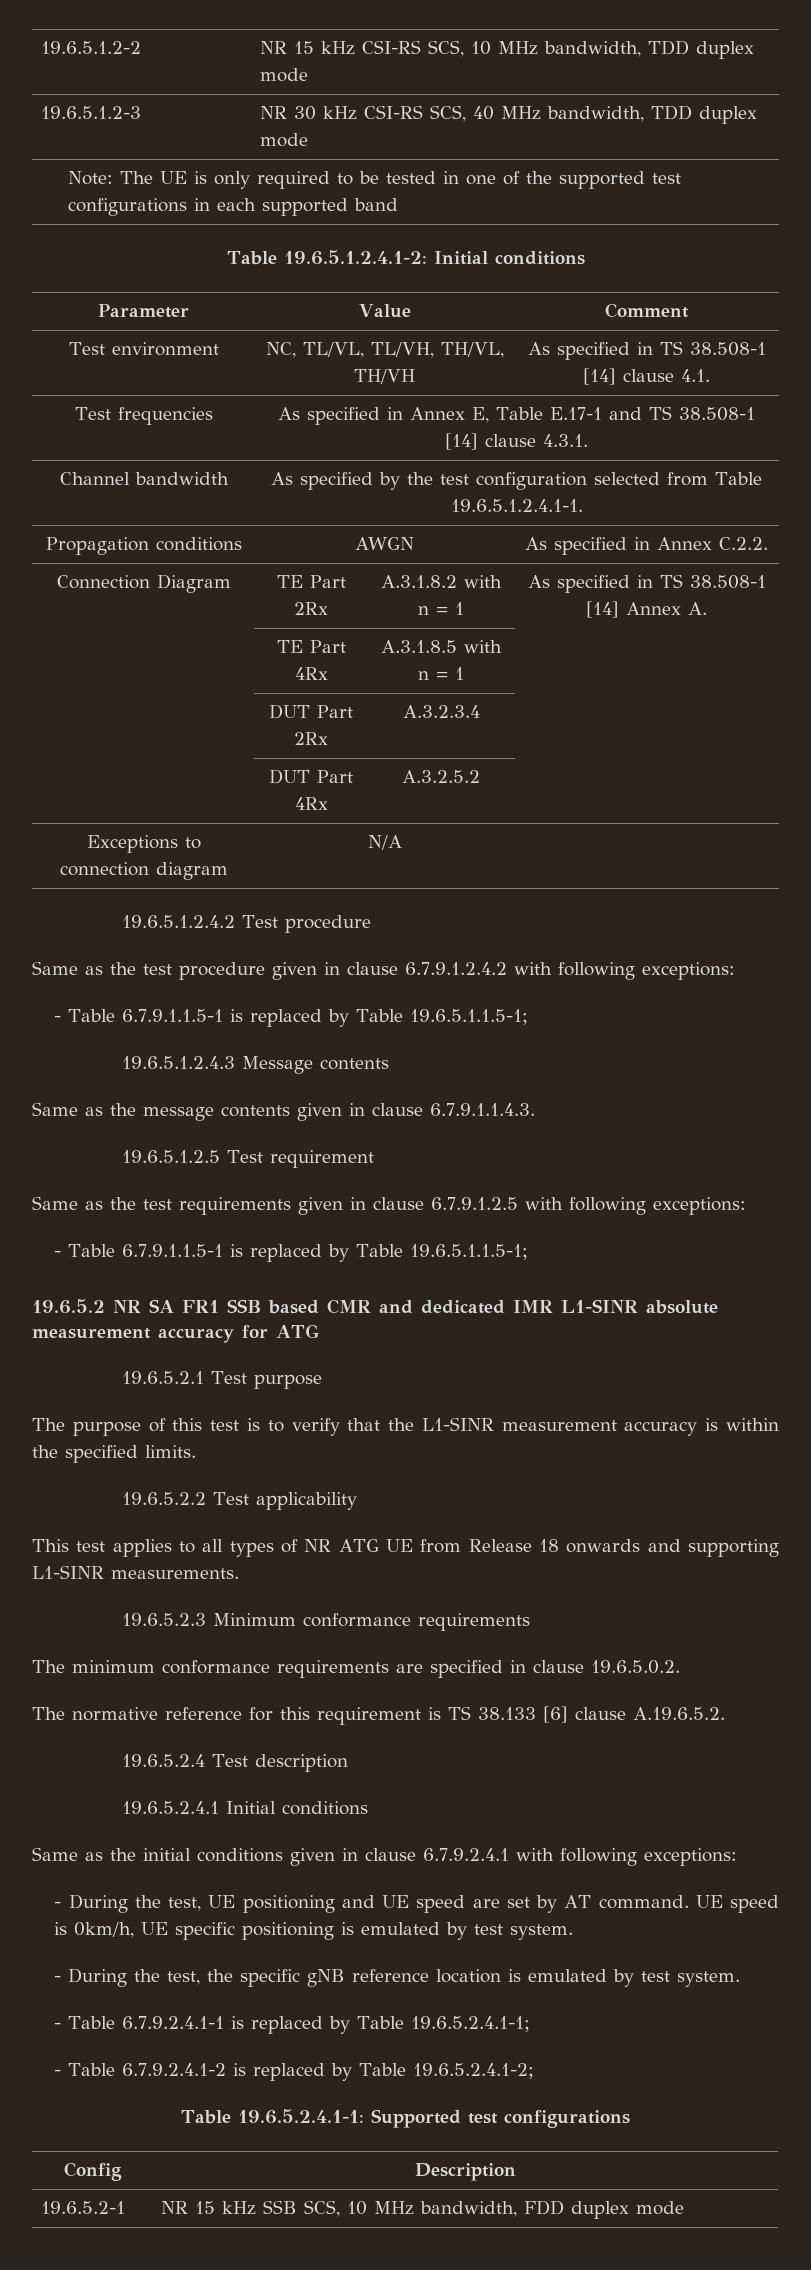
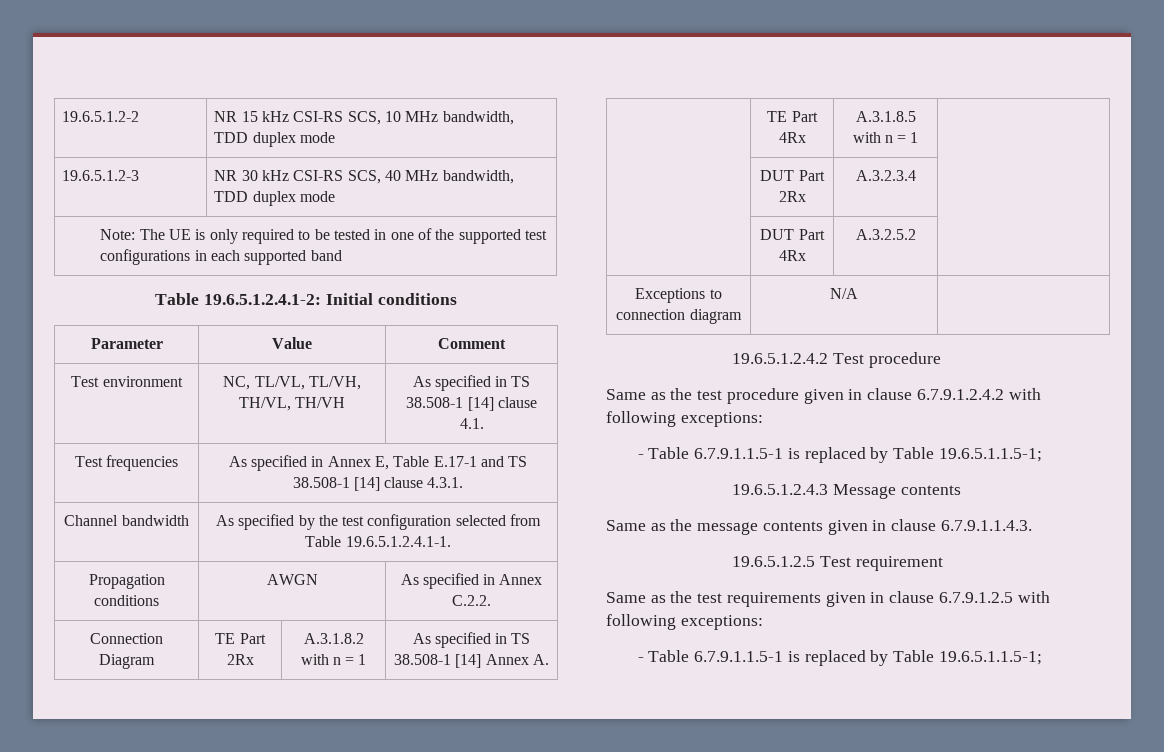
- 19.6.5.2 NR SA FR1 SSB based CMR and dedicated IMR L1-SINR absolute measurement accuracy for ATG
- 19.6.5.2.1 Test purpose
- The purpose of this test is to verify that the L1-SINR measurement accuracy is within the specified limits.
- 19.6.5.2.2 Test applicability
- This test applies to all types of NR ATG UE from Release 18 onwards and supporting L1-SINR measurements.
- 19.6.5.2.3 Minimum conformance requirements
- The minimum conformance requirements are specified in clause 19.6.5.0.2.
- The normative reference for this requirement is TS 38.133 [6] clause A.19.6.5.2.
- 19.6.5.2.4 Test description
- 19.6.5.2.4.1 Initial conditions
- Same as the initial conditions given in clause 6.7.9.2.4.1 with following exceptions:
- - During the test, UE positioning and UE speed are set by AT command. UE speed is 0km/h, UE specific positioning is emulated by test system.
- - During the test, the specific gNB reference location is emulated by test system.
- - Table 6.7.9.2.4.1-1 is replaced by Table 19.6.5.2.4.1-1;
- - Table 6.7.9.2.4.1-2 is replaced by Table 19.6.5.2.4.1-2;
- Table 19.6.5.2.4.1-1: Supported test configurations
- Config | Description
- 19.6.5.2-1 | NR 15 kHz SSB SCS, 10 MHz bandwidth, FDD duplex mode

